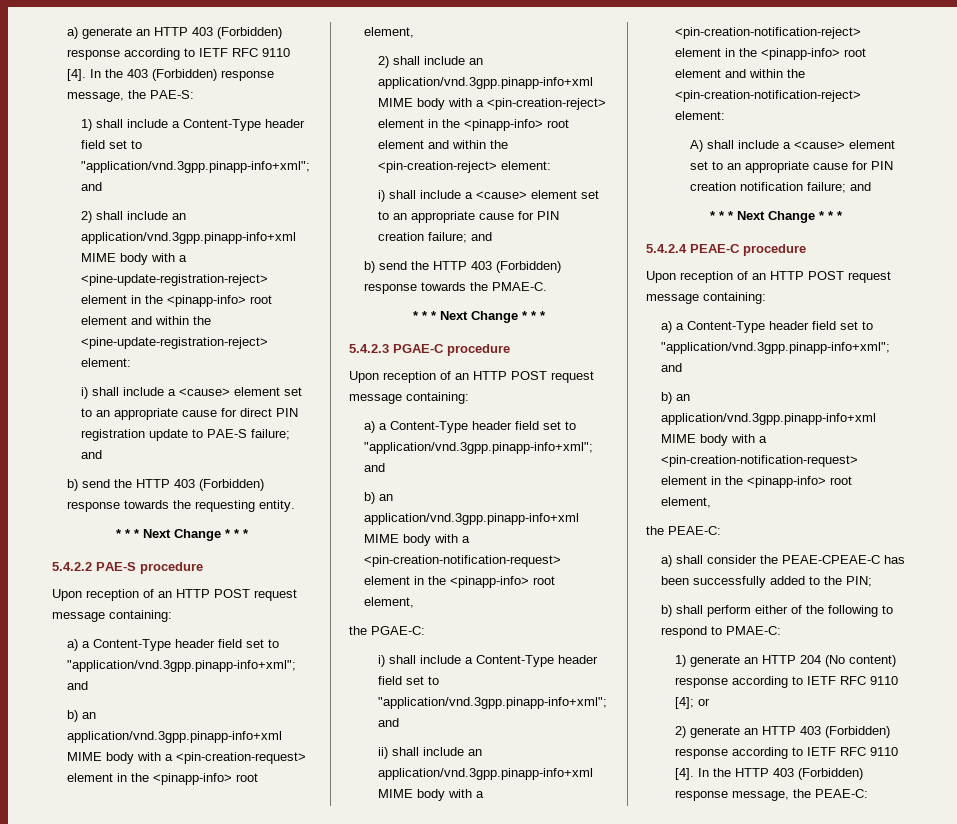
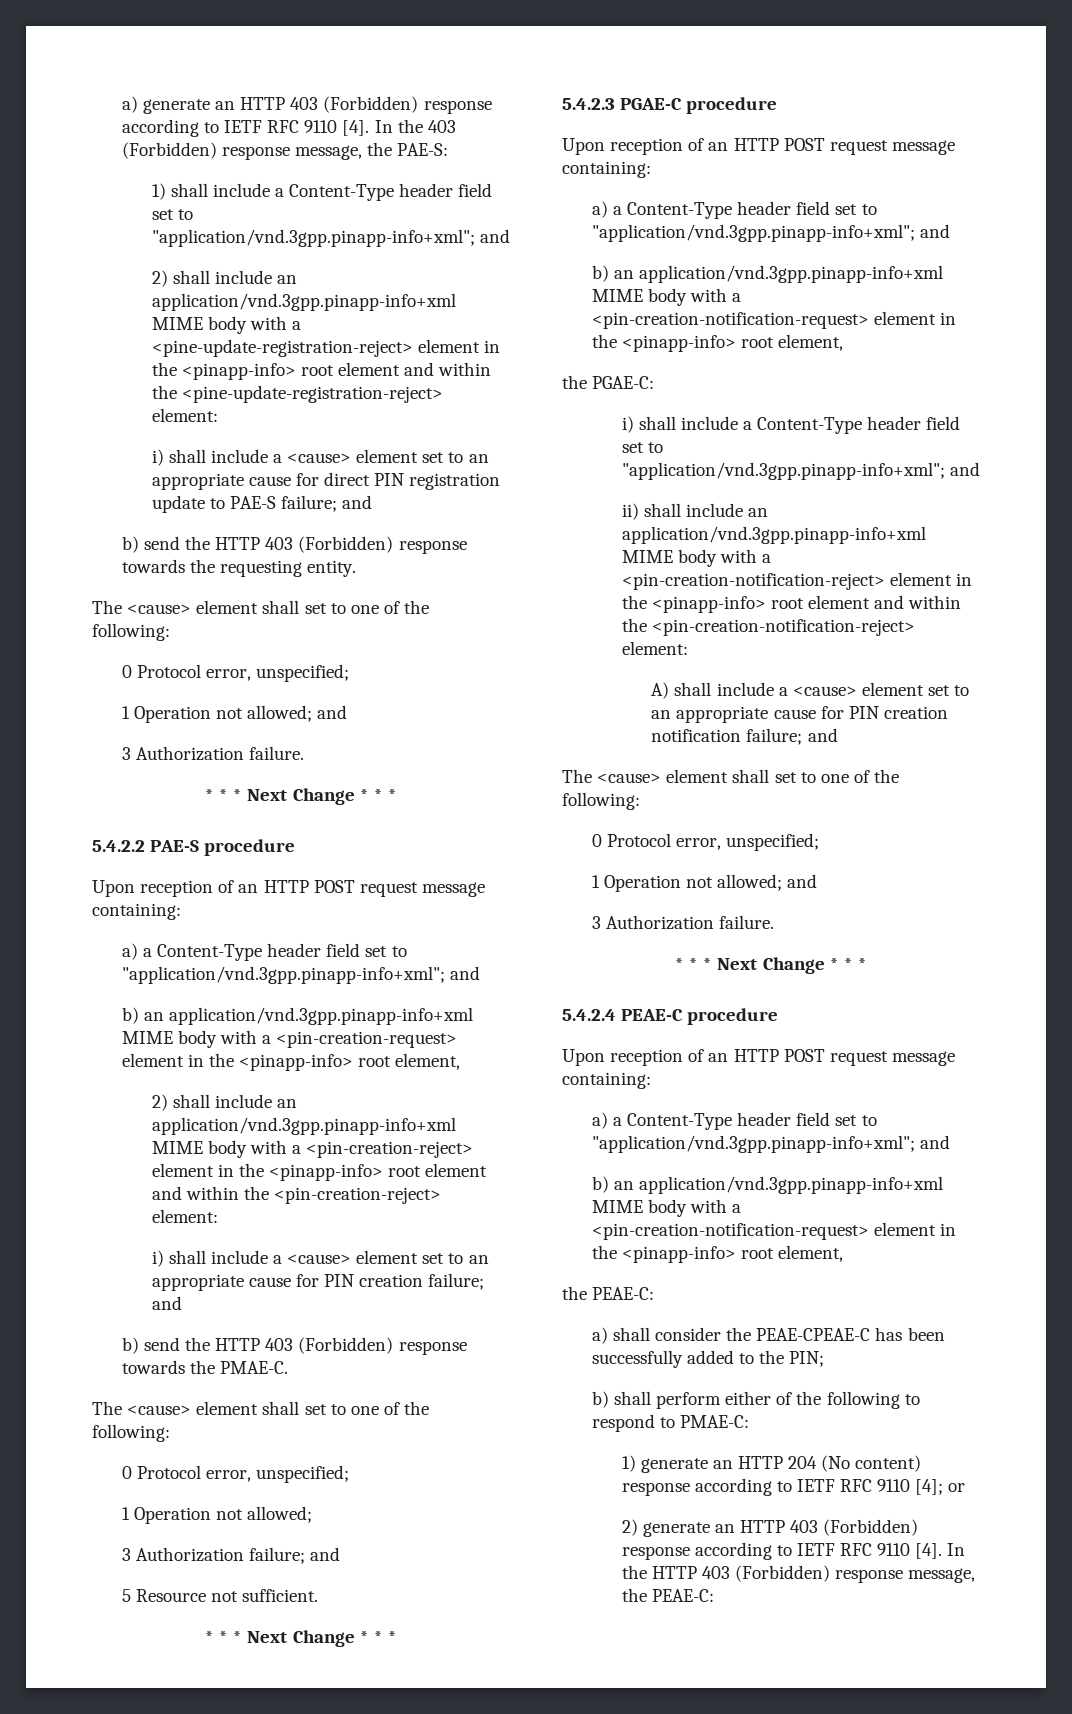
  b) send the HTTP 403 (Forbidden) response towards the requesting entity.
+ The <cause> element shall set to one of the following:
+ 0 Protocol error, unspecified;
+ 1 Operation not allowed; and
+ 3 Authorization failure.
  b) send the HTTP 403 (Forbidden) response towards the PMAE-C.
+ The <cause> element shall set to one of the following:
+ 0 Protocol error, unspecified;
+ 1 Operation not allowed;
+ 3 Authorization failure; and
+ 5 Resource not sufficient.
  A) shall include a <cause> element set to an appropriate cause for PIN creation notification failure; and
+ The <cause> element shall set to one of the following:
+ 0 Protocol error, unspecified;
+ 1 Operation not allowed; and
+ 3 Authorization failure.

